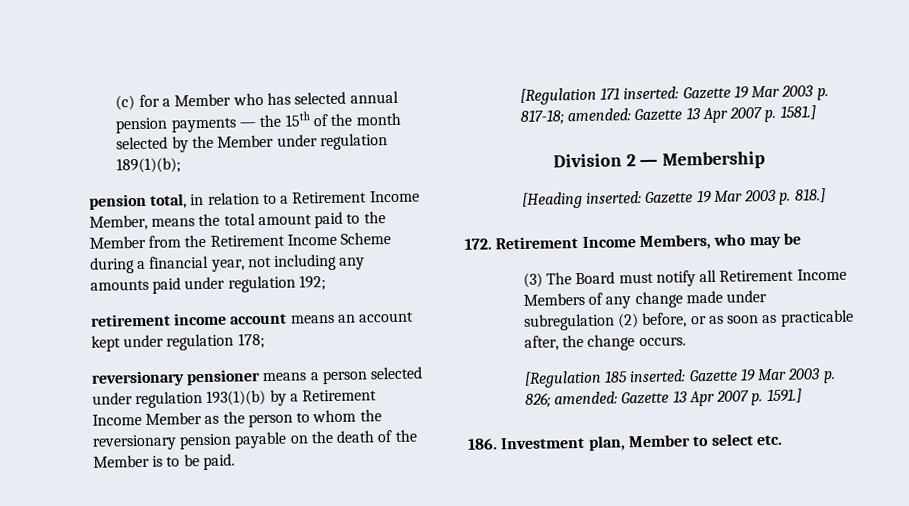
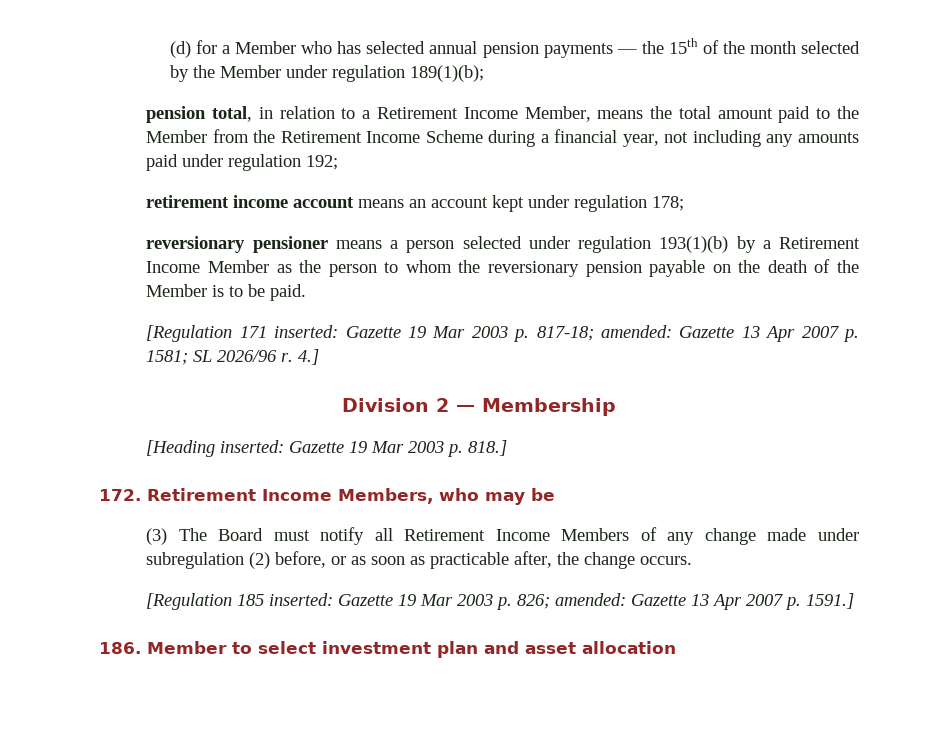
- (c) for a Member who has selected annual pension payments — the 15th of the month selected by the Member under regulation 189(1)(b);
+ (d) for a Member who has selected annual pension payments — the 15th of the month selected by the Member under regulation 189(1)(b);
- [Regulation 171 inserted: Gazette 19 Mar 2003 p. 817-18; amended: Gazette 13 Apr 2007 p. 1581.]
+ [Regulation 171 inserted: Gazette 19 Mar 2003 p. 817-18; amended: Gazette 13 Apr 2007 p. 1581; SL 2026/96 r. 4.]
- 186. Investment plan, Member to select etc.
+ 186. Member to select investment plan and asset allocation

